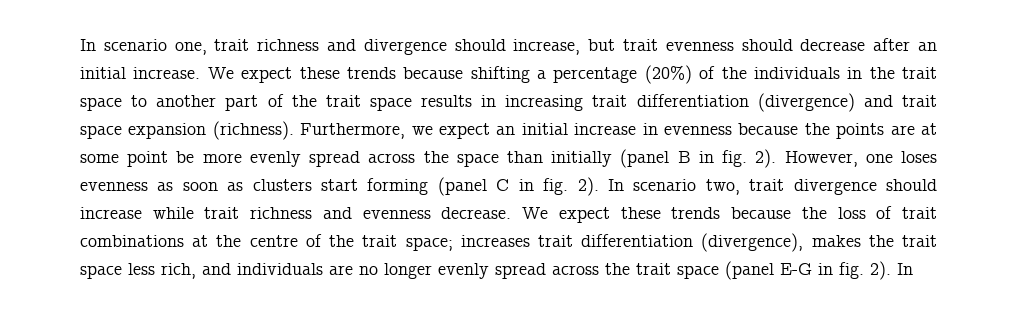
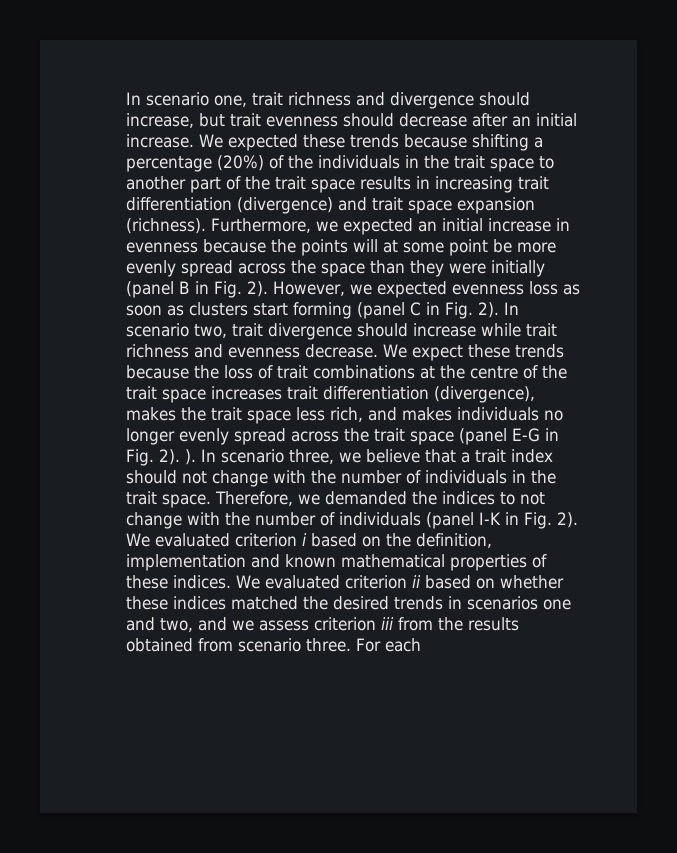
- We expect these trends because shifting a percentage (20%) of the individuals in the trait space to another part of the trait space results in increasing trait differentiation (divergence) and trait space expansion (richness).
+ We expected these trends because shifting a percentage (20%) of the individuals in the trait space to another part of the trait space results in increasing trait differentiation (divergence) and trait space expansion (richness).
- Furthermore, we expect an initial increase in evenness because the points are at some point be more evenly spread across the space than initially (panel B in fig. 2).
+ Furthermore, we expected an initial increase in evenness because the points will at some point be more evenly spread across the space than they were initially (panel B in Fig. 2).
- However, one loses evenness as soon as clusters start forming (panel C in fig. 2).
+ However, we expected evenness loss as soon as clusters start forming (panel C in Fig. 2).
- We expect these trends because the loss of trait combinations at the centre of the trait space; increases trait differentiation (divergence), makes the trait space less rich, and individuals are no longer evenly spread across the trait space (panel E-G in fig. 2). In
+ We expect these trends because the loss of trait combinations at the centre of the trait space increases trait differentiation (divergence), makes the trait space less rich, and makes individuals no longer evenly spread across the trait space (panel E-G in Fig. 2). ). In scenario three, we believe that a trait index should not change with the number of individuals in the trait space. Therefore, we demanded the indices to not change with the number of individuals (panel I-K in Fig. 2). We evaluated criterion i based on the definition, implementation and known mathematical properties of these indices. We evaluated criterion ii based on whether these indices matched the desired trends in scenarios one and two, and we assess criterion iii from the results obtained from scenario three. For each

